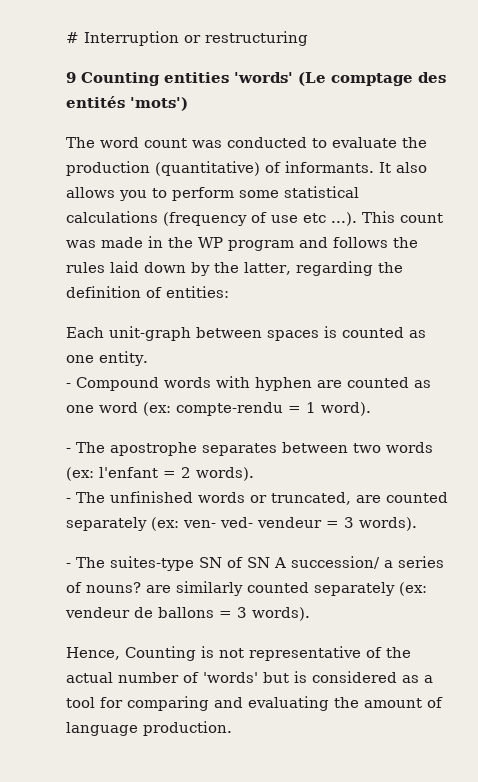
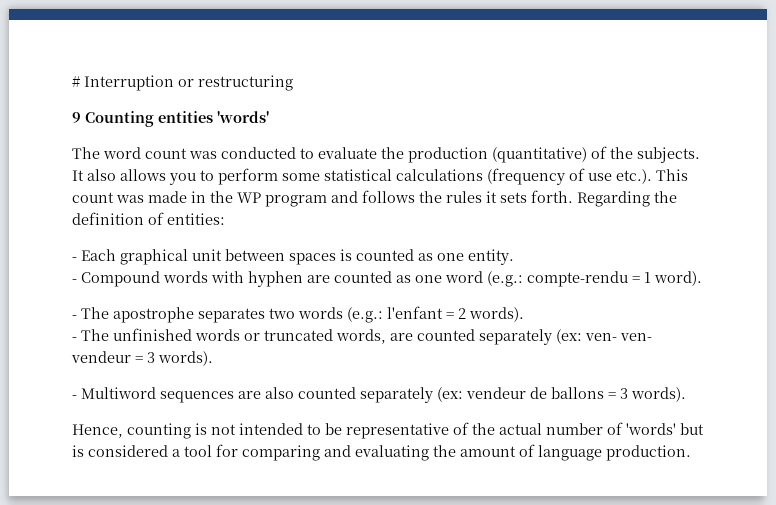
- 9 Counting entities 'words' (Le comptage des entités 'mots')
+ 9 Counting entities 'words'
- The word count was conducted to evaluate the production (quantitative) of informants.
+ The word count was conducted to evaluate the production (quantitative) of the subjects.
- It also allows you to perform some statistical calculations (frequency of use etc ...). This count was made in the WP program and follows the rules laid down by the latter, regarding the definition of entities:
+ It also allows you to perform some statistical calculations (frequency of use etc.). This count was made in the WP program and follows the rules it sets forth. Regarding the definition of entities:
- Each unit-graph between spaces is counted as one entity.
+ - Each graphical unit between spaces is counted as one entity.
- - Compound words with hyphen are counted as one word (ex: compte-rendu = 1 word).
+ - Compound words with hyphen are counted as one word (e.g.: compte-rendu = 1 word).
- - The apostrophe separates between two words (ex: l'enfant = 2 words).
+ - The apostrophe separates two words (e.g.: l'enfant = 2 words).
- - The unfinished words or truncated, are counted separately (ex: ven- ved- vendeur = 3 words).
+ - The unfinished words or truncated words, are counted separately (ex: ven- ven- vendeur = 3 words).
- - The suites-type SN of SN A succession/ a series of nouns? are similarly counted separately (ex: vendeur de ballons = 3 words).
+ - Multiword sequences are also counted separately (ex: vendeur de ballons = 3 words).
- Hence, Counting is not representative of the actual number of 'words' but is considered as a tool for comparing and evaluating the amount of language production.
+ Hence, counting is not intended to be representative of the actual number of 'words' but is considered a tool for comparing and evaluating the amount of language production.

